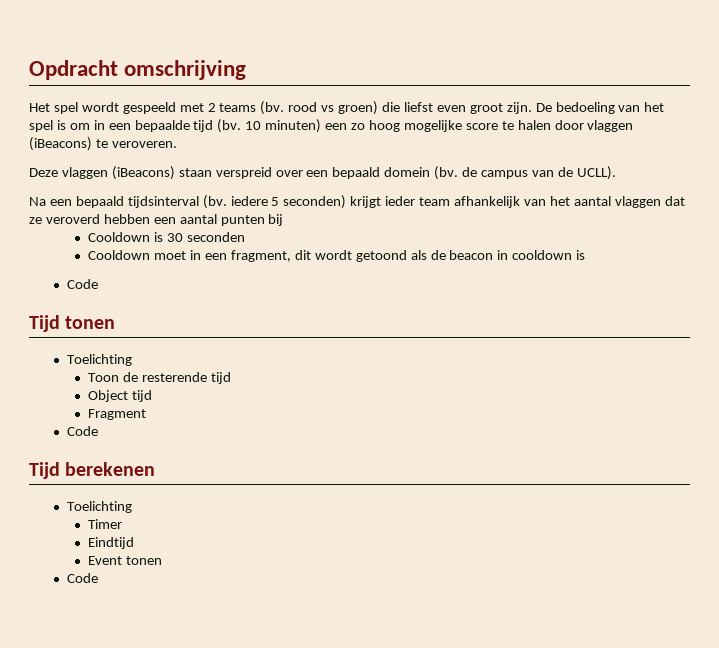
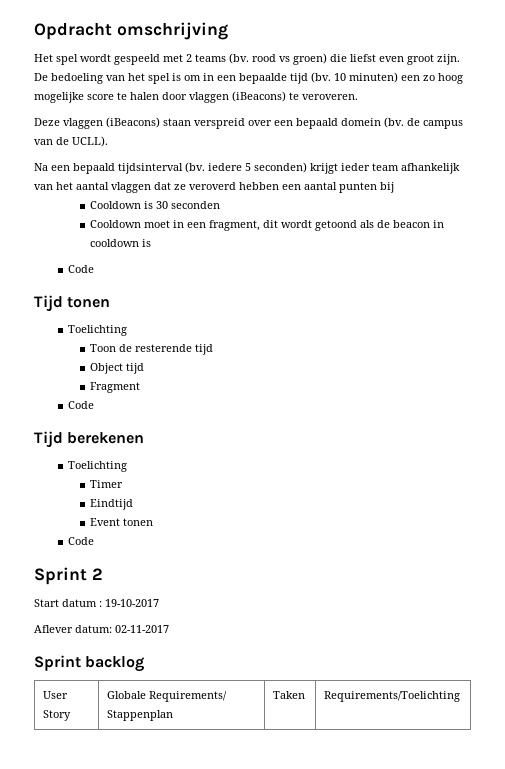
+ Sprint 2
+ Start datum : 19-10-2017
+ Aflever datum: 02-11-2017
+ Sprint backlog
+ User Story | Globale Requirements/ Stappenplan | Taken | Requirements/Toelichting

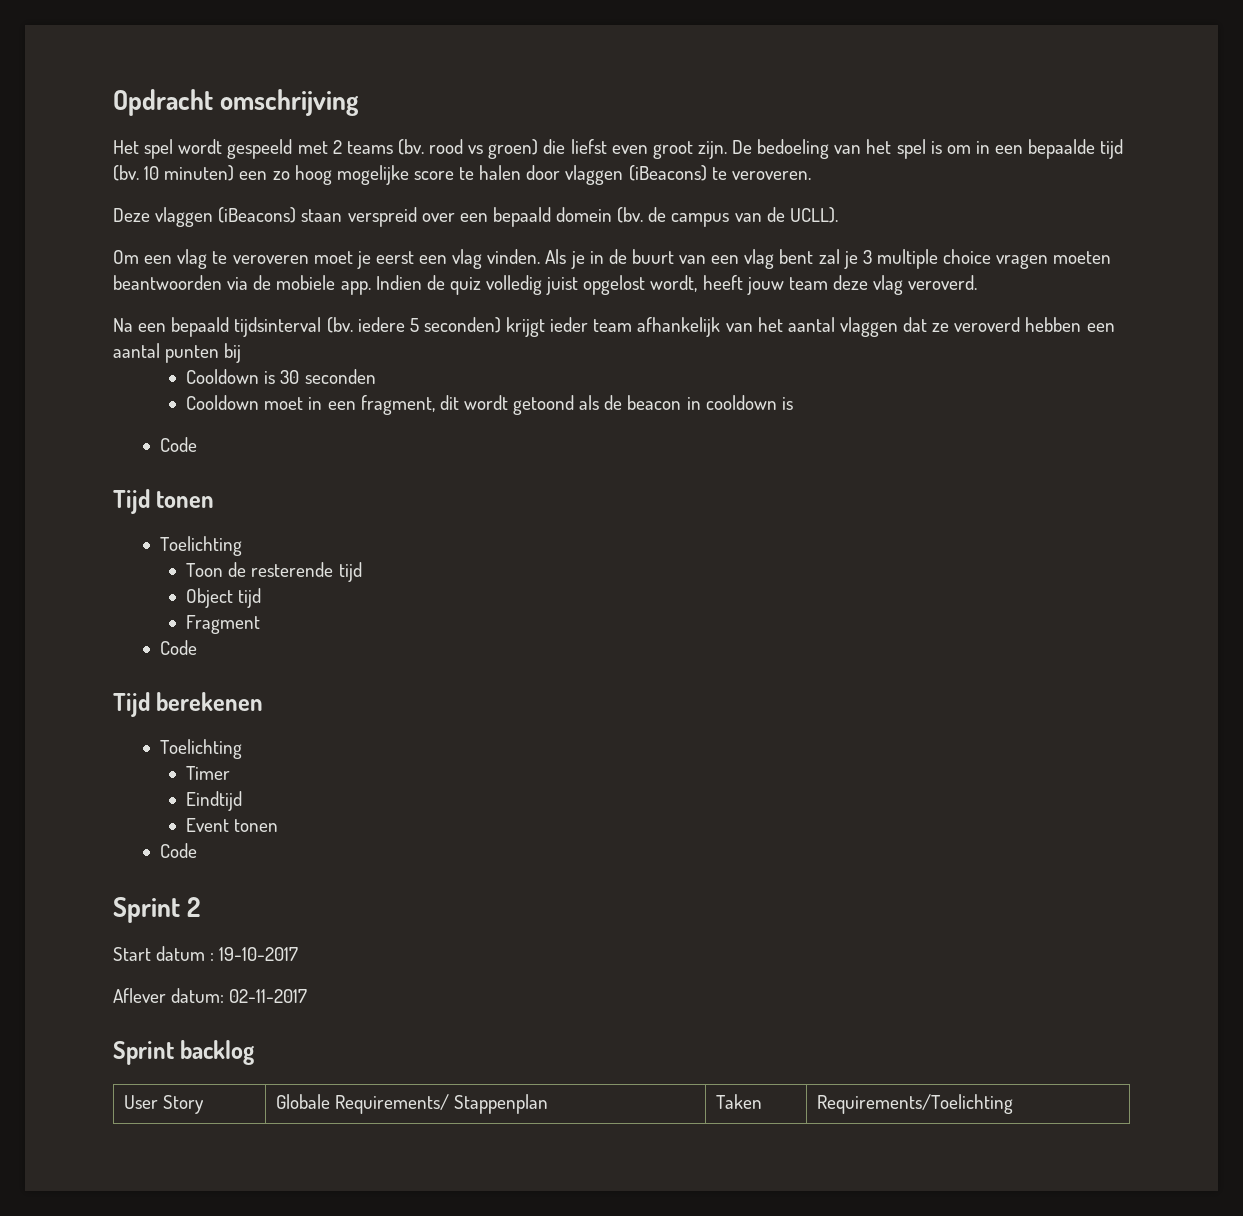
+ Om een vlag te veroveren moet je eerst een vlag vinden. Als je in de buurt van een vlag bent zal je 3 multiple choice vragen moeten beantwoorden via de mobiele app. Indien de quiz volledig juist opgelost wordt, heeft jouw team deze vlag veroverd.

